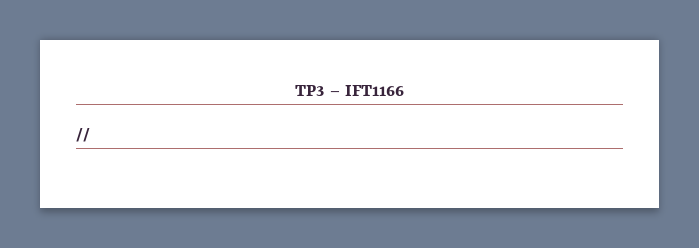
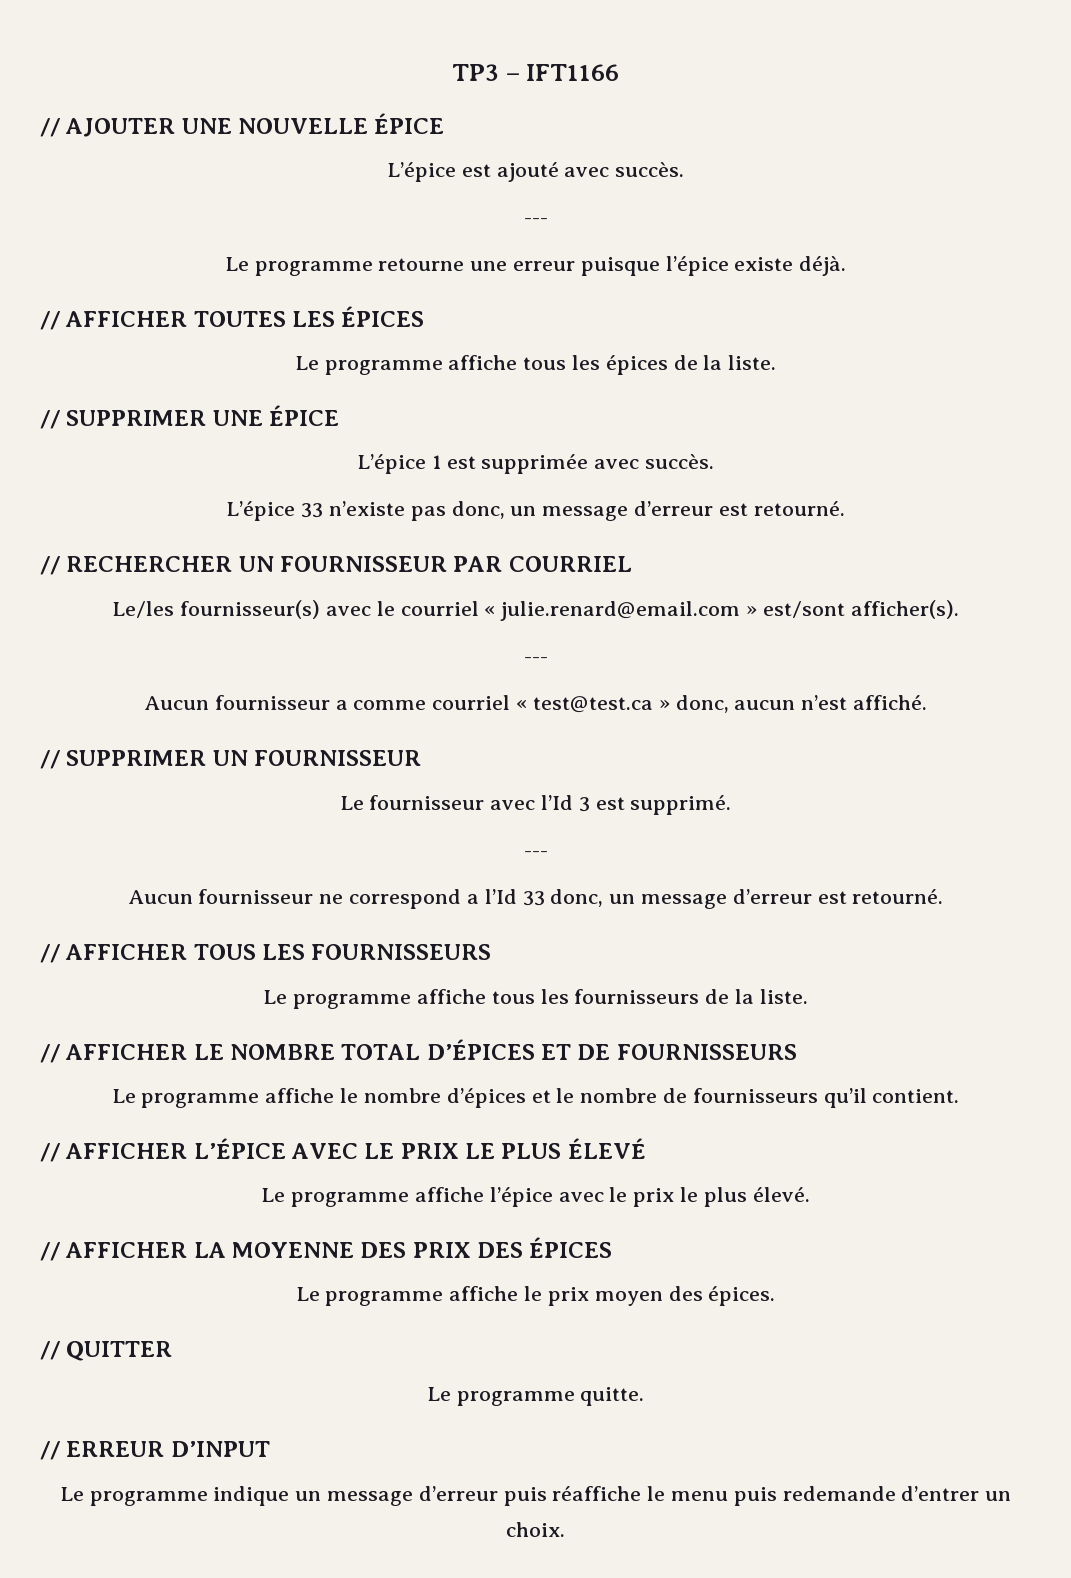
  TP3 – IFT1166
- //
+ // AJOUTER UNE NOUVELLE ÉPICE
+ L’épice est ajouté avec succès.
+ ---
+ Le programme retourne une erreur puisque l’épice existe déjà.
+ // AFFICHER TOUTES LES ÉPICES
+ Le programme affiche tous les épices de la liste.
+ // SUPPRIMER UNE ÉPICE
+ L’épice 1 est supprimée avec succès.
+ L’épice 33 n’existe pas donc, un message d’erreur est retourné.
+ // RECHERCHER UN FOURNISSEUR PAR COURRIEL
+ Le/les fournisseur(s) avec le courriel « julie.renard@email.com » est/sont afficher(s).
+ ---
+ Aucun fournisseur a comme courriel « test@test.ca » donc, aucun n’est affiché.
+ // SUPPRIMER UN FOURNISSEUR
+ Le fournisseur avec l’Id 3 est supprimé.
+ ---
+ Aucun fournisseur ne correspond a l’Id 33 donc, un message d’erreur est retourné.
+ // AFFICHER TOUS LES FOURNISSEURS
+ Le programme affiche tous les fournisseurs de la liste.
+ // AFFICHER LE NOMBRE TOTAL D’ÉPICES ET DE FOURNISSEURS
+ Le programme affiche le nombre d’épices et le nombre de fournisseurs qu’il contient.
+ // AFFICHER L’ÉPICE AVEC LE PRIX LE PLUS ÉLEVÉ
+ Le programme affiche l’épice avec le prix le plus élevé.
+ // AFFICHER LA MOYENNE DES PRIX DES ÉPICES
+ Le programme affiche le prix moyen des épices.
+ // QUITTER
+ Le programme quitte.
+ // ERREUR D’INPUT
+ Le programme indique un message d’erreur puis réaffiche le menu puis redemande d’entrer un choix.

